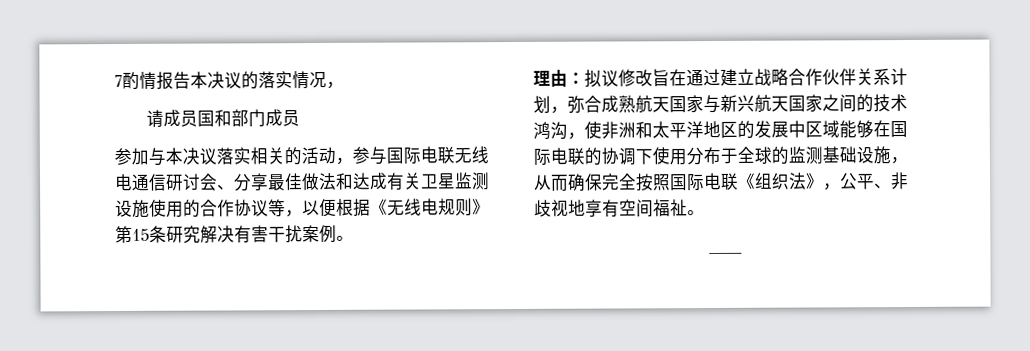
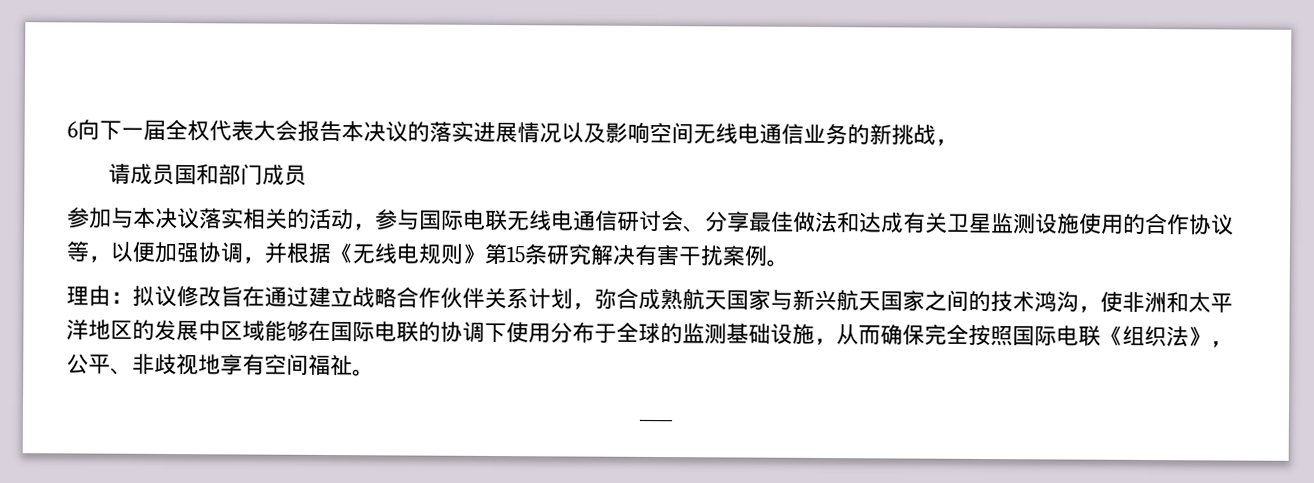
- 7酌情报告本决议的落实情况，
+ 6向下一届全权代表大会报告本决议的落实进展情况以及影响空间无线电通信业务的新挑战，
- 参加与本决议落实相关的活动，参与国际电联无线电通信研讨会、分享最佳做法和达成有关卫星监测设施使用的合作协议等，以便根据《无线电规则》第15条研究解决有害干扰案例。
+ 参加与本决议落实相关的活动，参与国际电联无线电通信研讨会、分享最佳做法和达成有关卫星监测设施使用的合作协议等，以便加强协调，并根据《无线电规则》第15条研究解决有害干扰案例。

